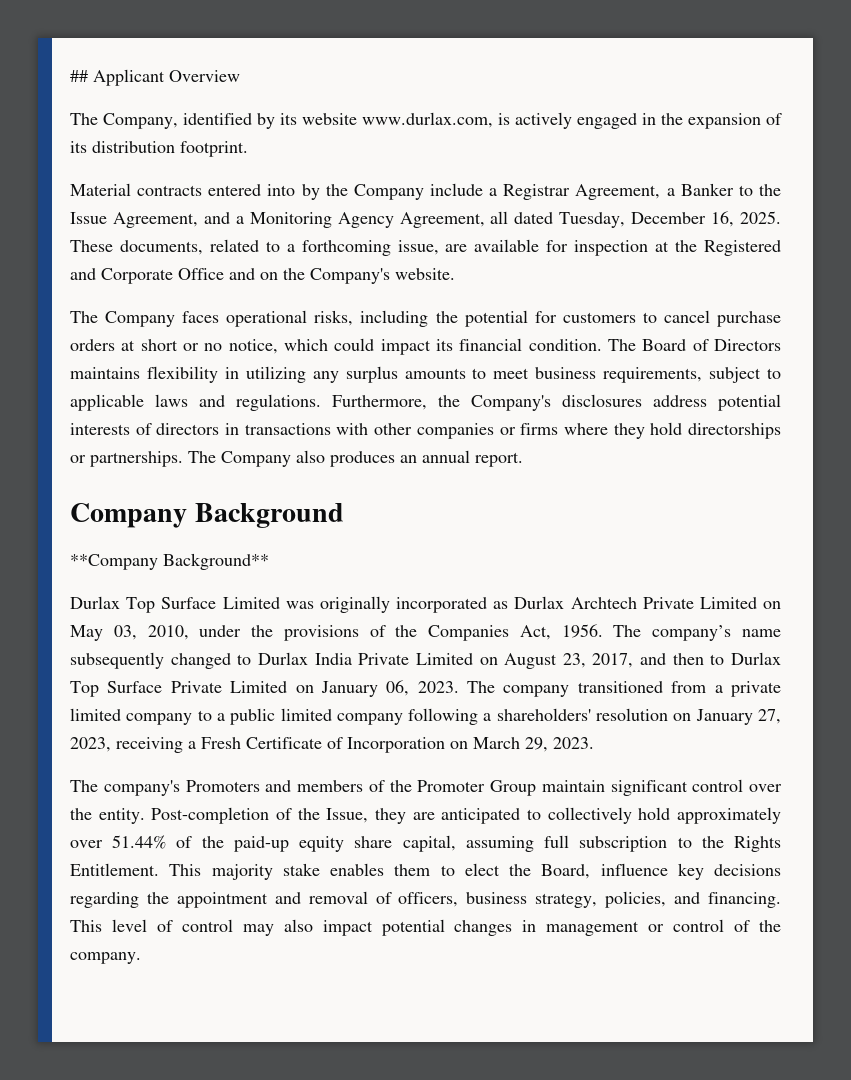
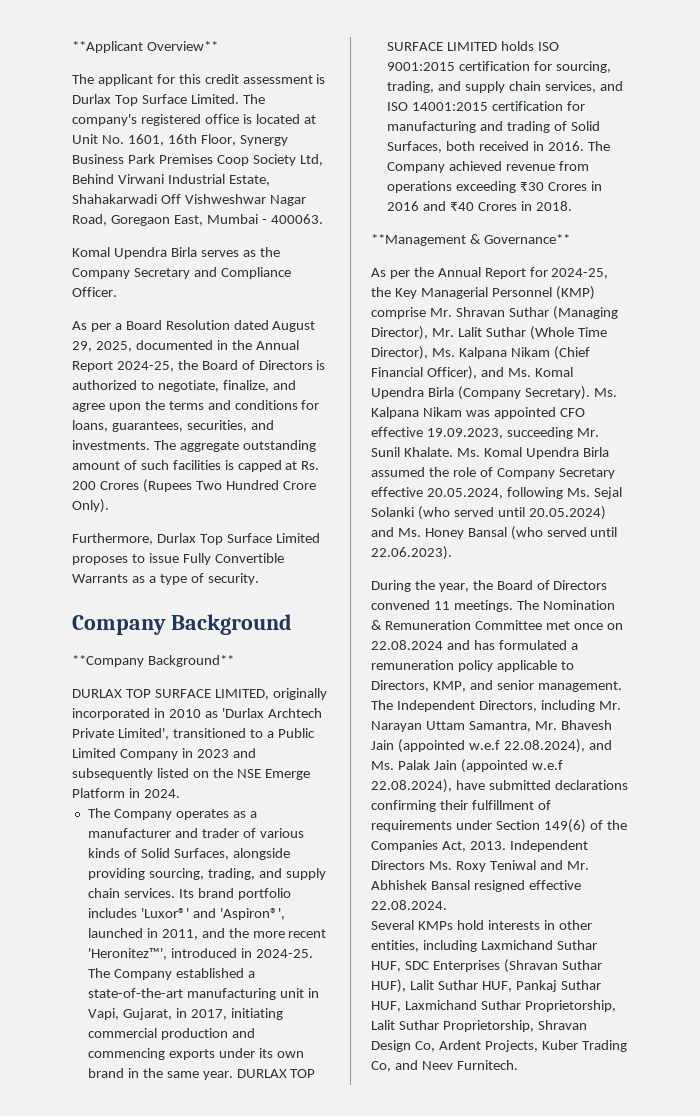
- ## Applicant Overview
- The Company, identified by its website www.durlax.com, is actively engaged in the expansion of its distribution footprint.
- Material contracts entered into by the Company include a Registrar Agreement, a Banker to the Issue Agreement, and a Monitoring Agency Agreement, all dated Tuesday, December 16, 2025. These documents, related to a forthcoming issue, are available for inspection at the Registered and Corporate Office and on the Company's website.
- The Company faces operational risks, including the potential for customers to cancel purchase orders at short or no notice, which could impact its financial condition. The Board of Directors maintains flexibility in utilizing any surplus amounts to meet business requirements, subject to applicable laws and regulations. Furthermore, the Company's disclosures address potential interests of directors in transactions with other companies or firms where they hold directorships or partnerships. The Company also produces an annual report.
+ **Applicant Overview**
+ The applicant for this credit assessment is Durlax Top Surface Limited. The company's registered office is located at Unit No. 1601, 16th Floor, Synergy Business Park Premises Coop Society Ltd, Behind Virwani Industrial Estate, Shahakarwadi Off Vishweshwar Nagar Road, Goregaon East, Mumbai - 400063.
+ Komal Upendra Birla serves as the Company Secretary and Compliance Officer.
+ As per a Board Resolution dated August 29, 2025, documented in the Annual Report 2024-25, the Board of Directors is authorized to negotiate, finalize, and agree upon the terms and conditions for loans, guarantees, securities, and investments. The aggregate outstanding amount of such facilities is capped at Rs. 200 Crores (Rupees Two Hundred Crore Only).
+ Furthermore, Durlax Top Surface Limited proposes to issue Fully Convertible Warrants as a type of security.
  Company Background
  **Company Background**
- Durlax Top Surface Limited was originally incorporated as Durlax Archtech Private Limited on May 03, 2010, under the provisions of the Companies Act, 1956. The company’s name subsequently changed to Durlax India Private Limited on August 23, 2017, and then to Durlax Top Surface Private Limited on January 06, 2023. The company transitioned from a private limited company to a public limited company following a shareholders' resolution on January 27, 2023, receiving a Fresh Certificate of Incorporation on March 29, 2023.
- The company's Promoters and members of the Promoter Group maintain significant control over the entity. Post-completion of the Issue, they are anticipated to collectively hold approximately over 51.44% of the paid-up equity share capital, assuming full subscription to the Rights Entitlement. This majority stake enables them to elect the Board, influence key decisions regarding the appointment and removal of officers, business strategy, policies, and financing. This level of control may also impact potential changes in management or control of the company.
+ DURLAX TOP SURFACE LIMITED, originally incorporated in 2010 as 'Durlax Archtech Private Limited', transitioned to a Public Limited Company in 2023 and subsequently listed on the NSE Emerge Platform in 2024.
+ The Company operates as a manufacturer and trader of various kinds of Solid Surfaces, alongside providing sourcing, trading, and supply chain services. Its brand portfolio includes 'Luxor®' and 'Aspiron®', launched in 2011, and the more recent 'Heronitez™', introduced in 2024-25. The Company established a state-of-the-art manufacturing unit in Vapi, Gujarat, in 2017, initiating commercial production and commencing exports under its own brand in the same year. DURLAX TOP SURFACE LIMITED holds ISO 9001:2015 certification for sourcing, trading, and supply chain services, and ISO 14001:2015 certification for manufacturing and trading of Solid Surfaces, both received in 2016. The Company achieved revenue from operations exceeding ₹30 Crores in 2016 and ₹40 Crores in 2018.
+ **Management & Governance**
+ As per the Annual Report for 2024-25, the Key Managerial Personnel (KMP) comprise Mr. Shravan Suthar (Managing Director), Mr. Lalit Suthar (Whole Time Director), Ms. Kalpana Nikam (Chief Financial Officer), and Ms. Komal Upendra Birla (Company Secretary). Ms. Kalpana Nikam was appointed CFO effective 19.09.2023, succeeding Mr. Sunil Khalate. Ms. Komal Upendra Birla assumed the role of Company Secretary effective 20.05.2024, following Ms. Sejal Solanki (who served until 20.05.2024) and Ms. Honey Bansal (who served until 22.06.2023).
+ During the year, the Board of Directors convened 11 meetings. The Nomination & Remuneration Committee met once on 22.08.2024 and has formulated a remuneration policy applicable to Directors, KMP, and senior management. The Independent Directors, including Mr. Narayan Uttam Samantra, Mr. Bhavesh Jain (appointed w.e.f 22.08.2024), and Ms. Palak Jain (appointed w.e.f 22.08.2024), have submitted declarations confirming their fulfillment of requirements under Section 149(6) of the Companies Act, 2013. Independent Directors Ms. Roxy Teniwal and Mr. Abhishek Bansal resigned effective 22.08.2024.
+ Several KMPs hold interests in other entities, including Laxmichand Suthar HUF, SDC Enterprises (Shravan Suthar HUF), Lalit Suthar HUF, Pankaj Suthar HUF, Laxmichand Suthar Proprietorship, Lalit Suthar Proprietorship, Shravan Design Co, Ardent Projects, Kuber Trading Co, and Neev Furnitech.

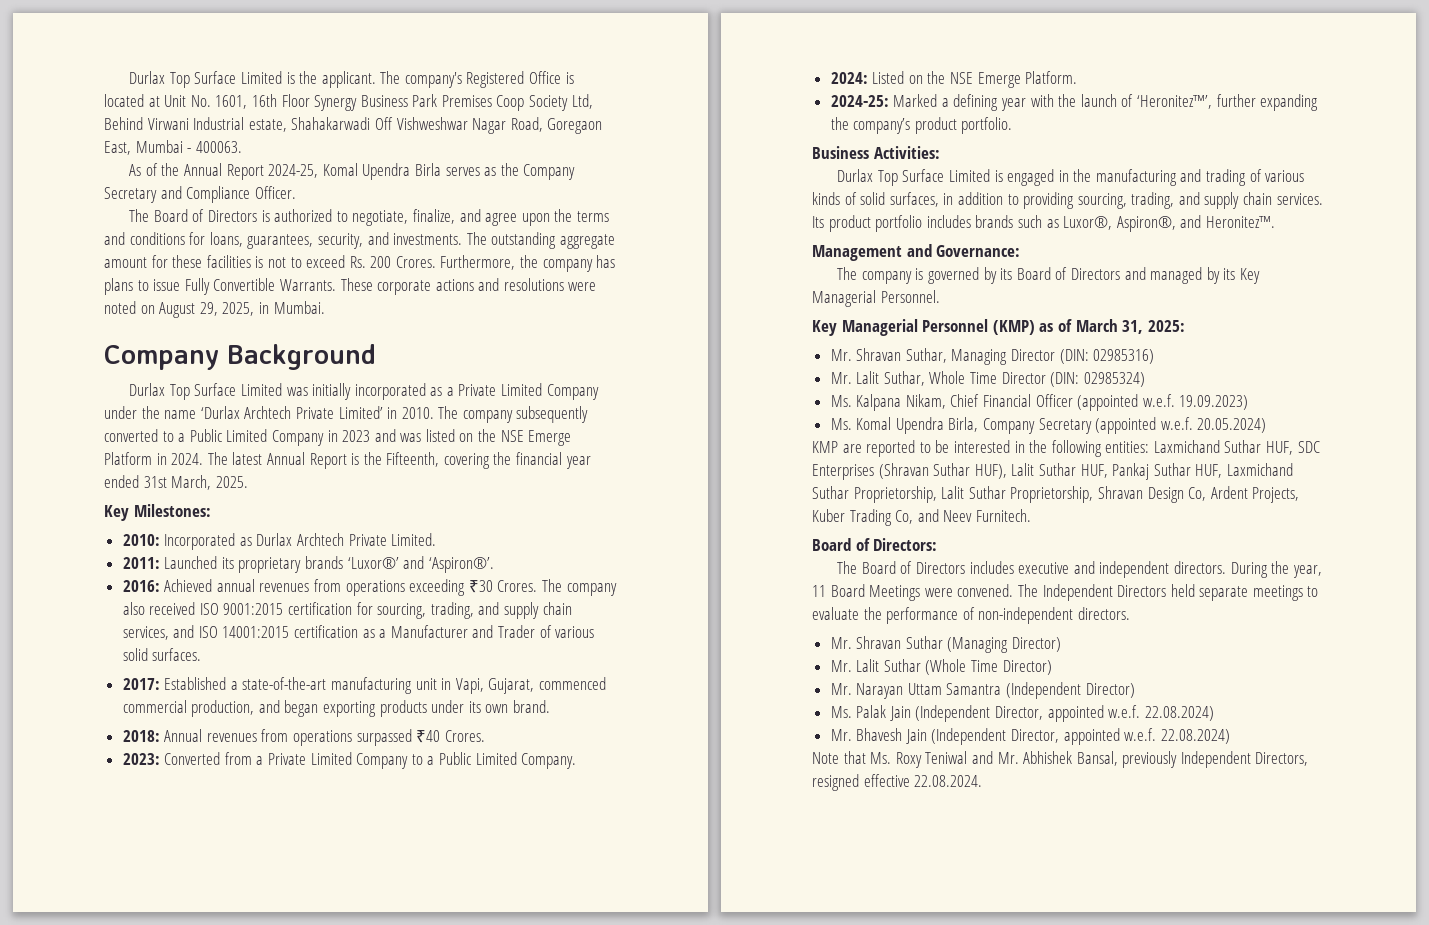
- **Applicant Overview**
- The applicant for this credit assessment is Durlax Top Surface Limited. The company's registered office is located at Unit No. 1601, 16th Floor, Synergy Business Park Premises Coop Society Ltd, Behind Virwani Industrial Estate, Shahakarwadi Off Vishweshwar Nagar Road, Goregaon East, Mumbai - 400063.
+ Durlax Top Surface Limited is the applicant. The company's Registered Office is located at Unit No. 1601, 16th Floor Synergy Business Park Premises Coop Society Ltd, Behind Virwani Industrial estate, Shahakarwadi Off Vishweshwar Nagar Road, Goregaon East, Mumbai - 400063.
- Komal Upendra Birla serves as the Company Secretary and Compliance Officer.
+ As of the Annual Report 2024-25, Komal Upendra Birla serves as the Company Secretary and Compliance Officer.
- As per a Board Resolution dated August 29, 2025, documented in the Annual Report 2024-25, the Board of Directors is authorized to negotiate, finalize, and agree upon the terms and conditions for loans, guarantees, securities, and investments.
+ The Board of Directors is authorized to negotiate, finalize, and agree upon the terms and conditions for loans, guarantees, security, and investments.
- The aggregate outstanding amount of such facilities is capped at Rs. 200 Crores (Rupees Two Hundred Crore Only).
- Furthermore, Durlax Top Surface Limited proposes to issue Fully Convertible Warrants as a type of security.
+ The outstanding aggregate amount for these facilities is not to exceed Rs. 200 Crores. Furthermore, the company has plans to issue Fully Convertible Warrants. These corporate actions and resolutions were noted on August 29, 2025, in Mumbai.
  Company Background
- **Company Background**
- DURLAX TOP SURFACE LIMITED, originally incorporated in 2010 as 'Durlax Archtech Private Limited', transitioned to a Public Limited Company in 2023 and subsequently listed on the NSE Emerge Platform in 2024.
- The Company operates as a manufacturer and trader of various kinds of Solid Surfaces, alongside providing sourcing, trading, and supply chain services. Its brand portfolio includes 'Luxor®' and 'Aspiron®', launched in 2011, and the more recent 'Heronitez™', introduced in 2024-25. The Company established a state-of-the-art manufacturing unit in Vapi, Gujarat, in 2017, initiating commercial production and commencing exports under its own brand in the same year. DURLAX TOP SURFACE LIMITED holds ISO 9001:2015 certification for sourcing, trading, and supply chain services, and ISO 14001:2015 certification for manufacturing and trading of Solid Surfaces, both received in 2016. The Company achieved revenue from operations exceeding ₹30 Crores in 2016 and ₹40 Crores in 2018.
- **Management & Governance**
- As per the Annual Report for 2024-25, the Key Managerial Personnel (KMP) comprise Mr. Shravan Suthar (Managing Director), Mr. Lalit Suthar (Whole Time Director), Ms. Kalpana Nikam (Chief Financial Officer), and Ms. Komal Upendra Birla (Company Secretary). Ms. Kalpana Nikam was appointed CFO effective 19.09.2023, succeeding Mr. Sunil Khalate. Ms. Komal Upendra Birla assumed the role of Company Secretary effective 20.05.2024, following Ms. Sejal Solanki (who served until 20.05.2024) and Ms. Honey Bansal (who served until 22.06.2023).
- During the year, the Board of Directors convened 11 meetings. The Nomination & Remuneration Committee met once on 22.08.2024 and has formulated a remuneration policy applicable to Directors, KMP, and senior management. The Independent Directors, including Mr. Narayan Uttam Samantra, Mr. Bhavesh Jain (appointed w.e.f 22.08.2024), and Ms. Palak Jain (appointed w.e.f 22.08.2024), have submitted declarations confirming their fulfillment of requirements under Section 149(6) of the Companies Act, 2013. Independent Directors Ms. Roxy Teniwal and Mr. Abhishek Bansal resigned effective 22.08.2024.
- Several KMPs hold interests in other entities, including Laxmichand Suthar HUF, SDC Enterprises (Shravan Suthar HUF), Lalit Suthar HUF, Pankaj Suthar HUF, Laxmichand Suthar Proprietorship, Lalit Suthar Proprietorship, Shravan Design Co, Ardent Projects, Kuber Trading Co, and Neev Furnitech.
+ Durlax Top Surface Limited was initially incorporated as a Private Limited Company under the name ‘Durlax Archtech Private Limited’ in 2010. The company subsequently converted to a Public Limited Company in 2023 and was listed on the NSE Emerge Platform in 2024. The latest Annual Report is the Fifteenth, covering the financial year ended 31st March, 2025.
+ Key Milestones:
+ 2010: Incorporated as Durlax Archtech Private Limited.
+ 2011: Launched its proprietary brands ‘Luxor®’ and ‘Aspiron®’.
+ 2016: Achieved annual revenues from operations exceeding ₹30 Crores. The company also received ISO 9001:2015 certification for sourcing, trading, and supply chain services, and ISO 14001:2015 certification as a Manufacturer and Trader of various solid surfaces.
+ 2017: Established a state-of-the-art manufacturing unit in Vapi, Gujarat, commenced commercial production, and began exporting products under its own brand.
+ 2018: Annual revenues from operations surpassed ₹40 Crores.
+ 2023: Converted from a Private Limited Company to a Public Limited Company.
+ 2024: Listed on the NSE Emerge Platform.
+ 2024-25: Marked a defining year with the launch of ‘Heronitez™’, further expanding the company’s product portfolio.
+ Business Activities:
+ Durlax Top Surface Limited is engaged in the manufacturing and trading of various kinds of solid surfaces, in addition to providing sourcing, trading, and supply chain services. Its product portfolio includes brands such as Luxor®, Aspiron®, and Heronitez™.
+ Management and Governance:
+ The company is governed by its Board of Directors and managed by its Key Managerial Personnel.
+ Key Managerial Personnel (KMP) as of March 31, 2025:
+ Mr. Shravan Suthar, Managing Director (DIN: 02985316)
+ Mr. Lalit Suthar, Whole Time Director (DIN: 02985324)
+ Ms. Kalpana Nikam, Chief Financial Officer (appointed w.e.f. 19.09.2023)
+ Ms. Komal Upendra Birla, Company Secretary (appointed w.e.f. 20.05.2024)
+ KMP are reported to be interested in the following entities: Laxmichand Suthar HUF, SDC Enterprises (Shravan Suthar HUF), Lalit Suthar HUF, Pankaj Suthar HUF, Laxmichand Suthar Proprietorship, Lalit Suthar Proprietorship, Shravan Design Co, Ardent Projects, Kuber Trading Co, and Neev Furnitech.
+ Board of Directors:
+ The Board of Directors includes executive and independent directors. During the year, 11 Board Meetings were convened. The Independent Directors held separate meetings to evaluate the performance of non-independent directors.
+ Mr. Shravan Suthar (Managing Director)
+ Mr. Lalit Suthar (Whole Time Director)
+ Mr. Narayan Uttam Samantra (Independent Director)
+ Ms. Palak Jain (Independent Director, appointed w.e.f. 22.08.2024)
+ Mr. Bhavesh Jain (Independent Director, appointed w.e.f. 22.08.2024)
+ Note that Ms. Roxy Teniwal and Mr. Abhishek Bansal, previously Independent Directors, resigned effective 22.08.2024.

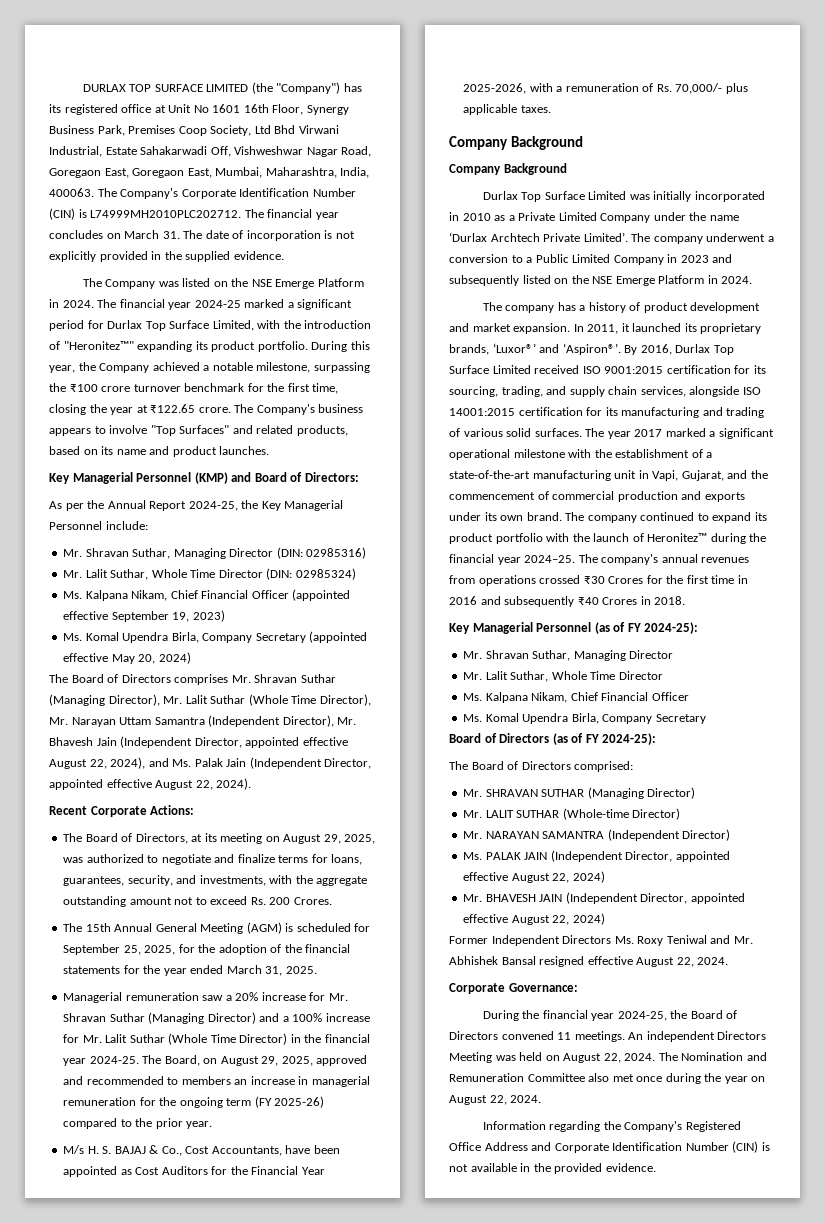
- Durlax Top Surface Limited is the applicant. The company's Registered Office is located at Unit No. 1601, 16th Floor Synergy Business Park Premises Coop Society Ltd, Behind Virwani Industrial estate, Shahakarwadi Off Vishweshwar Nagar Road, Goregaon East, Mumbai - 400063.
- As of the Annual Report 2024-25, Komal Upendra Birla serves as the Company Secretary and Compliance Officer.
- The Board of Directors is authorized to negotiate, finalize, and agree upon the terms and conditions for loans, guarantees, security, and investments. The outstanding aggregate amount for these facilities is not to exceed Rs. 200 Crores. Furthermore, the company has plans to issue Fully Convertible Warrants. These corporate actions and resolutions were noted on August 29, 2025, in Mumbai.
- Company Background
- Durlax Top Surface Limited was initially incorporated as a Private Limited Company under the name ‘Durlax Archtech Private Limited’ in 2010. The company subsequently converted to a Public Limited Company in 2023 and was listed on the NSE Emerge Platform in 2024.
+ DURLAX TOP SURFACE LIMITED (the "Company") has its registered office at Unit No 1601 16th Floor, Synergy Business Park, Premises Coop Society, Ltd Bhd Virwani Industrial, Estate Sahakarwadi Off, Vishweshwar Nagar Road, Goregaon East, Goregaon East, Mumbai, Maharashtra, India, 400063. The Company's Corporate Identification Number (CIN) is L74999MH2010PLC202712. The financial year concludes on March 31. The date of incorporation is not explicitly provided in the supplied evidence.
+ The Company was listed on the NSE Emerge Platform in 2024.
- The latest Annual Report is the Fifteenth, covering the financial year ended 31st March, 2025.
- Key Milestones:
- 2010: Incorporated as Durlax Archtech Private Limited.
- 2011: Launched its proprietary brands ‘Luxor®’ and ‘Aspiron®’.
- 2016: Achieved annual revenues from operations exceeding ₹30 Crores. The company also received ISO 9001:2015 certification for sourcing, trading, and supply chain services, and ISO 14001:2015 certification as a Manufacturer and Trader of various solid surfaces.
- 2017: Established a state-of-the-art manufacturing unit in Vapi, Gujarat, commenced commercial production, and began exporting products under its own brand.
- 2018: Annual revenues from operations surpassed ₹40 Crores.
- 2023: Converted from a Private Limited Company to a Public Limited Company.
- 2024: Listed on the NSE Emerge Platform.
- 2024-25: Marked a defining year with the launch of ‘Heronitez™’, further expanding the company’s product portfolio.
- Business Activities:
- Durlax Top Surface Limited is engaged in the manufacturing and trading of various kinds of solid surfaces, in addition to providing sourcing, trading, and supply chain services. Its product portfolio includes brands such as Luxor®, Aspiron®, and Heronitez™.
- Management and Governance:
- The company is governed by its Board of Directors and managed by its Key Managerial Personnel.
- Key Managerial Personnel (KMP) as of March 31, 2025:
+ The financial year 2024-25 marked a significant period for Durlax Top Surface Limited, with the introduction of "Heronitez™" expanding its product portfolio. During this year, the Company achieved a notable milestone, surpassing the ₹100 crore turnover benchmark for the first time, closing the year at ₹122.65 crore. The Company's business appears to involve "Top Surfaces" and related products, based on its name and product launches.
+ Key Managerial Personnel (KMP) and Board of Directors:
+ As per the Annual Report 2024-25, the Key Managerial Personnel include:
- Ms. Kalpana Nikam, Chief Financial Officer (appointed w.e.f. 19.09.2023)
+ Ms. Kalpana Nikam, Chief Financial Officer (appointed effective September 19, 2023)
- Ms. Komal Upendra Birla, Company Secretary (appointed w.e.f. 20.05.2024)
- KMP are reported to be interested in the following entities: Laxmichand Suthar HUF, SDC Enterprises (Shravan Suthar HUF), Lalit Suthar HUF, Pankaj Suthar HUF, Laxmichand Suthar Proprietorship, Lalit Suthar Proprietorship, Shravan Design Co, Ardent Projects, Kuber Trading Co, and Neev Furnitech.
- Board of Directors:
- The Board of Directors includes executive and independent directors. During the year, 11 Board Meetings were convened. The Independent Directors held separate meetings to evaluate the performance of non-independent directors.
- Mr. Shravan Suthar (Managing Director)
- Mr. Lalit Suthar (Whole Time Director)
- Mr. Narayan Uttam Samantra (Independent Director)
+ Ms. Komal Upendra Birla, Company Secretary (appointed effective May 20, 2024)
+ The Board of Directors comprises Mr. Shravan Suthar (Managing Director), Mr. Lalit Suthar (Whole Time Director), Mr. Narayan Uttam Samantra (Independent Director), Mr. Bhavesh Jain (Independent Director, appointed effective August 22, 2024), and Ms. Palak Jain (Independent Director, appointed effective August 22, 2024).
+ Recent Corporate Actions:
+ The Board of Directors, at its meeting on August 29, 2025, was authorized to negotiate and finalize terms for loans, guarantees, security, and investments, with the aggregate outstanding amount not to exceed Rs. 200 Crores.
+ The 15th Annual General Meeting (AGM) is scheduled for September 25, 2025, for the adoption of the financial statements for the year ended March 31, 2025.
+ Managerial remuneration saw a 20% increase for Mr. Shravan Suthar (Managing Director) and a 100% increase for Mr. Lalit Suthar (Whole Time Director) in the financial year 2024-25. The Board, on August 29, 2025, approved and recommended to members an increase in managerial remuneration for the ongoing term (FY 2025-26) compared to the prior year.
+ M/s H. S. BAJAJ & Co., Cost Accountants, have been appointed as Cost Auditors for the Financial Year 2025-2026, with a remuneration of Rs. 70,000/- plus applicable taxes.
+ Company Background
+ Company Background
+ Durlax Top Surface Limited was initially incorporated in 2010 as a Private Limited Company under the name ‘Durlax Archtech Private Limited’. The company underwent a conversion to a Public Limited Company in 2023 and subsequently listed on the NSE Emerge Platform in 2024.
+ The company has a history of product development and market expansion. In 2011, it launched its proprietary brands, ‘Luxor®’ and ‘Aspiron®’. By 2016, Durlax Top Surface Limited received ISO 9001:2015 certification for its sourcing, trading, and supply chain services, alongside ISO 14001:2015 certification for its manufacturing and trading of various solid surfaces. The year 2017 marked a significant operational milestone with the establishment of a state-of-the-art manufacturing unit in Vapi, Gujarat, and the commencement of commercial production and exports under its own brand. The company continued to expand its product portfolio with the launch of Heronitez™ during the financial year 2024–25. The company's annual revenues from operations crossed ₹30 Crores for the first time in 2016 and subsequently ₹40 Crores in 2018.
+ Key Managerial Personnel (as of FY 2024-25):
+ Mr. Shravan Suthar, Managing Director
+ Mr. Lalit Suthar, Whole Time Director
+ Ms. Kalpana Nikam, Chief Financial Officer
+ Ms. Komal Upendra Birla, Company Secretary
+ Board of Directors (as of FY 2024-25):
+ The Board of Directors comprised:
+ Mr. SHRAVAN SUTHAR (Managing Director)
+ Mr. LALIT SUTHAR (Whole-time Director)
+ Mr. NARAYAN SAMANTRA (Independent Director)
- Ms. Palak Jain (Independent Director, appointed w.e.f. 22.08.2024)
- Mr. Bhavesh Jain (Independent Director, appointed w.e.f. 22.08.2024)
- Note that Ms. Roxy Teniwal and Mr. Abhishek Bansal, previously Independent Directors, resigned effective 22.08.2024.
+ Ms. PALAK JAIN (Independent Director, appointed effective August 22, 2024)
+ Mr. BHAVESH JAIN (Independent Director, appointed effective August 22, 2024)
+ Former Independent Directors Ms. Roxy Teniwal and Mr. Abhishek Bansal resigned effective August 22, 2024.
+ Corporate Governance:
+ During the financial year 2024-25, the Board of Directors convened 11 meetings. An independent Directors Meeting was held on August 22, 2024. The Nomination and Remuneration Committee also met once during the year on August 22, 2024.
+ Information regarding the Company's Registered Office Address and Corporate Identification Number (CIN) is not available in the provided evidence.

